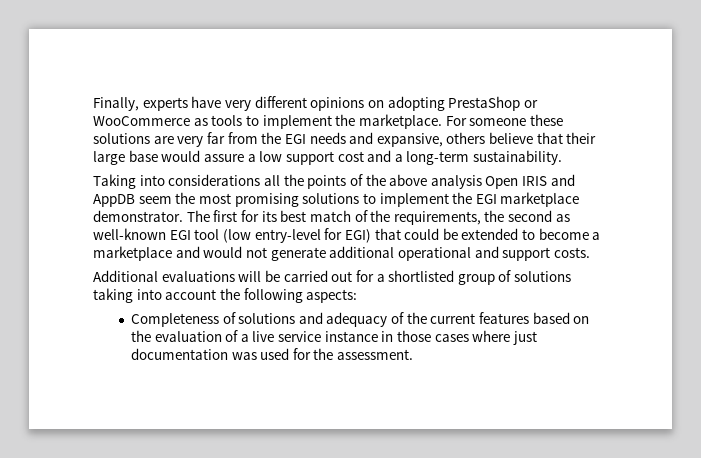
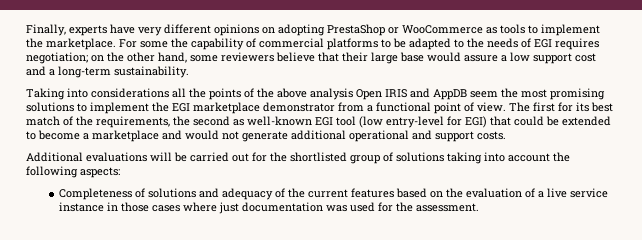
- For someone these solutions are very far from the EGI needs and expansive, others believe that their large base would assure a low support cost and a long-term sustainability.
+ For some the capability of commercial platforms to be adapted to the needs of EGI requires negotiation; on the other hand, some reviewers believe that their large base would assure a low support cost and a long-term sustainability.
- Taking into considerations all the points of the above analysis Open IRIS and AppDB seem the most promising solutions to implement the EGI marketplace demonstrator.
+ Taking into considerations all the points of the above analysis Open IRIS and AppDB seem the most promising solutions to implement the EGI marketplace demonstrator from a functional point of view.
- Additional evaluations will be carried out for a shortlisted group of solutions taking into account the following aspects:
+ Additional evaluations will be carried out for the shortlisted group of solutions taking into account the following aspects:

